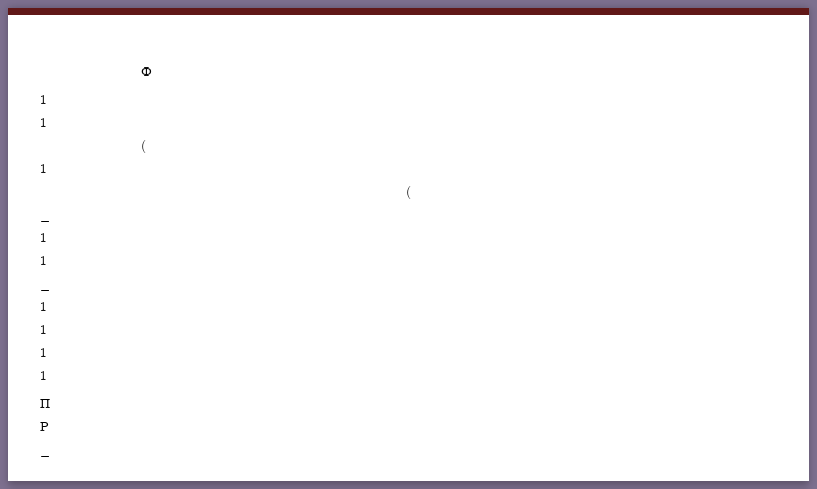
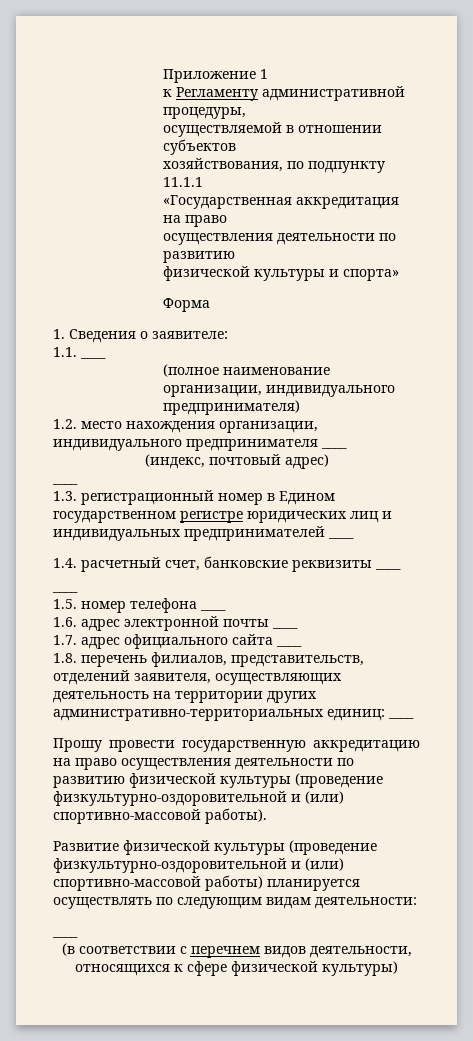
- Ф
- 1
- 1
- (
- 1
- (
- _
- 1
- 1
- _
- 1
- 1
- 1
- 1
- П
- Р
- _
+ Приложение 1
+ к Регламенту административной процедуры,
+ осуществляемой в отношении субъектов
+ хозяйствования, по подпункту 11.1.1
+ «Государственная аккредитация на право
+ осуществления деятельности по развитию
+ физической культуры и спорта»
+ Форма
+ 1. Сведения о заявителе:
+ 1.1. ____
+ (полное наименование организации, индивидуального предпринимателя)
+ 1.2. место нахождения организации, индивидуального предпринимателя ____
+ (индекс, почтовый адрес)
+ ____
+ 1.3. регистрационный номер в Едином государственном регистре юридических лиц и индивидуальных предпринимателей ____
+ 1.4. расчетный счет, банковские реквизиты ____
+ ____
+ 1.5. номер телефона ____
+ 1.6. адрес электронной почты ____
+ 1.7. адрес официального сайта ____
+ 1.8. перечень филиалов, представительств, отделений заявителя, осуществляющих деятельность на территории других административно-территориальных единиц: ____
+ Прошу провести государственную аккредитацию на право осуществления деятельности по развитию физической культуры (проведение физкультурно-оздоровительной и (или) спортивно-массовой работы).
+ Развитие физической культуры (проведение физкультурно-оздоровительной и (или) спортивно-массовой работы) планируется осуществлять по следующим видам деятельности:
+ ____
+ (в соответствии с перечнем видов деятельности, относящихся к сфере физической культуры)

